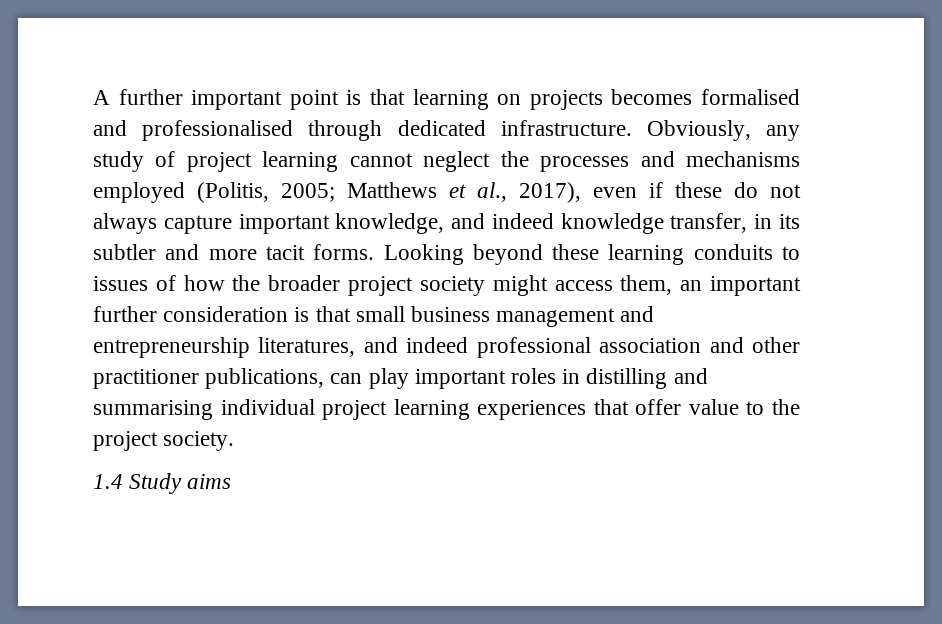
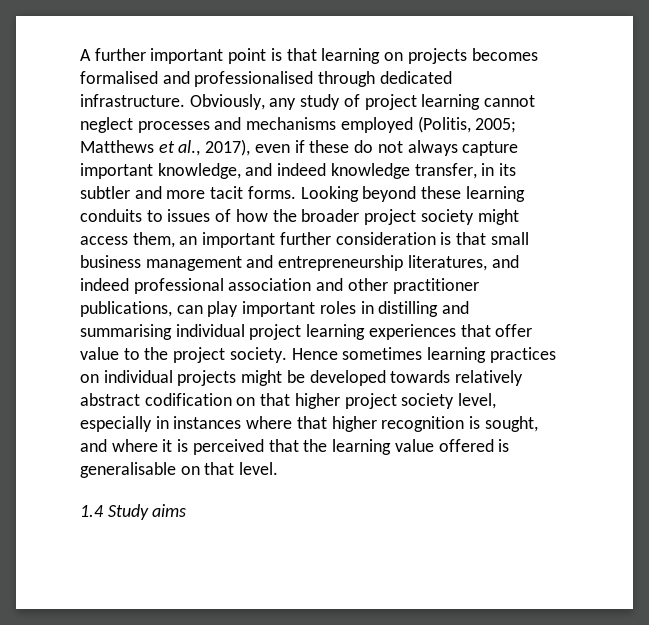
- Obviously, any study of project learning cannot neglect the processes and mechanisms employed (Politis, 2005; Matthews et al., 2017), even if these do not always capture important knowledge, and indeed knowledge transfer, in its subtler and more tacit forms.
+ Obviously, any study of project learning cannot neglect processes and mechanisms employed (Politis, 2005; Matthews et al., 2017), even if these do not always capture important knowledge, and indeed knowledge transfer, in its subtler and more tacit forms.
+ Hence sometimes learning practices on individual projects might be developed towards relatively abstract codification on that higher project society level, especially in instances where that higher recognition is sought, and where it is perceived that the learning value offered is generalisable on that level.

